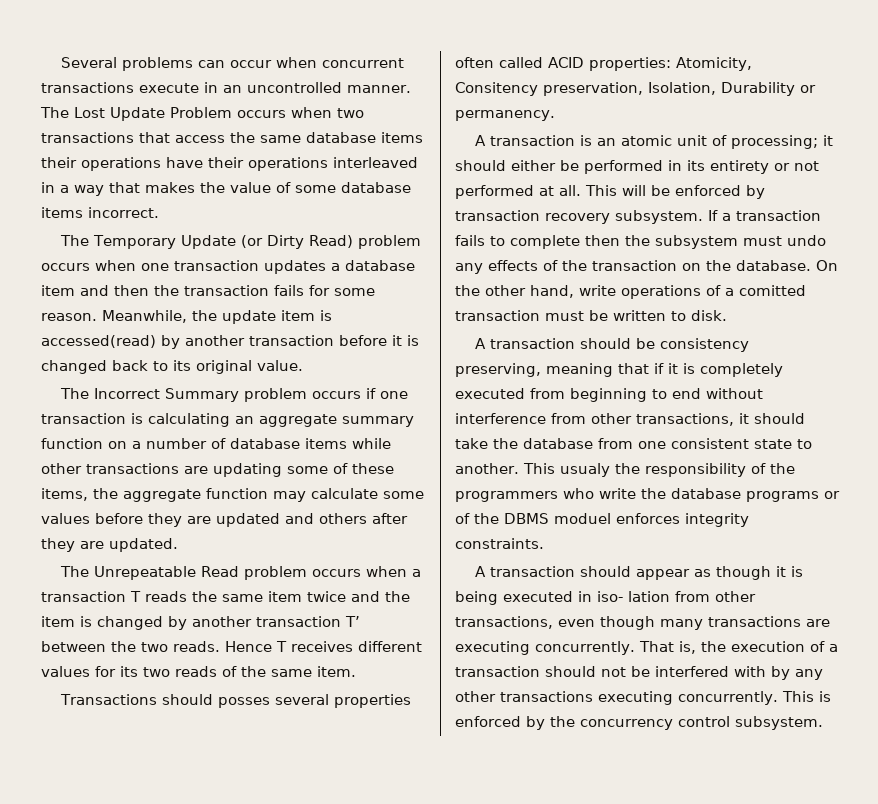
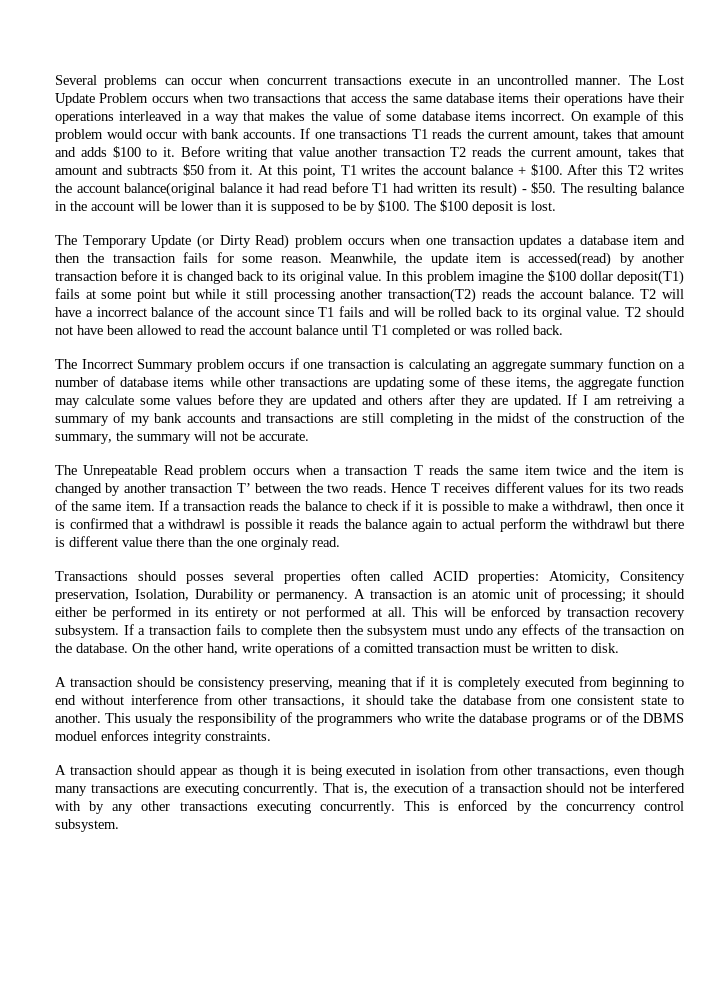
+ On example of this problem would occur with bank accounts. If one transactions T1 reads the current amount, takes that amount and adds $100 to it. Before writing that value another transaction T2 reads the current amount, takes that amount and subtracts $50 from it. At this point, T1 writes the account balance + $100. After this T2 writes the account balance(original balance it had read before T1 had written its result) - $50. The resulting balance in the account will be lower than it is supposed to be by $100. The $100 deposit is lost.
+ In this problem imagine the $100 dollar deposit(T1) fails at some point but while it still processing another transaction(T2) reads the account balance. T2 will have a incorrect balance of the account since T1 fails and will be rolled back to its orginal value. T2 should not have been allowed to read the account balance until T1 completed or was rolled back.
+ If I am retreiving a summary of my bank accounts and transactions are still completing in the midst of the construction of the summary, the summary will not be accurate.
+ If a transaction reads the balance to check if it is possible to make a withdrawl, then once it is confirmed that a withdrawl is possible it reads the balance again to actual perform the withdrawl but there is different value there than the one orginaly read.
- Transactions should posses several properties often called ACID properties: Atomicity, Consitency preservation, Isolation, Durability or permanency.
- A transaction is an atomic unit of processing; it should either be performed in its entirety or not performed at all.
+ Transactions should posses several properties often called ACID properties: Atomicity, Consitency preservation, Isolation, Durability or permanency. A transaction is an atomic unit of processing; it should either be performed in its entirety or not performed at all.
- A transaction should appear as though it is being executed in iso- lation from other transactions, even though many transactions are executing concurrently.
+ A transaction should appear as though it is being executed in isolation from other transactions, even though many transactions are executing concurrently.

